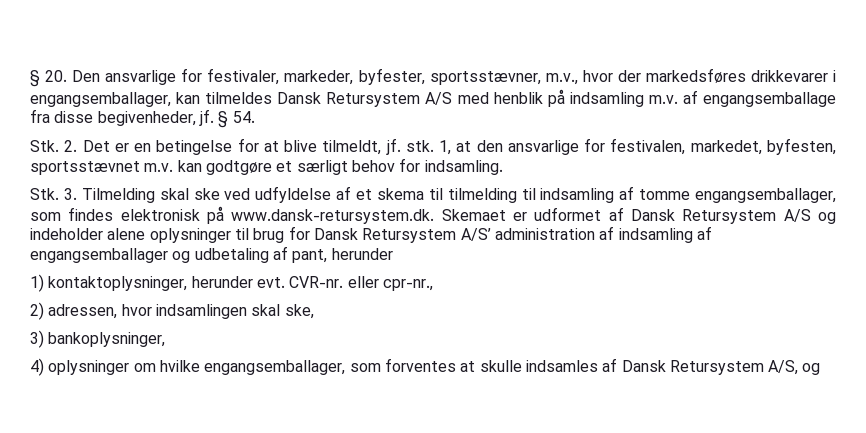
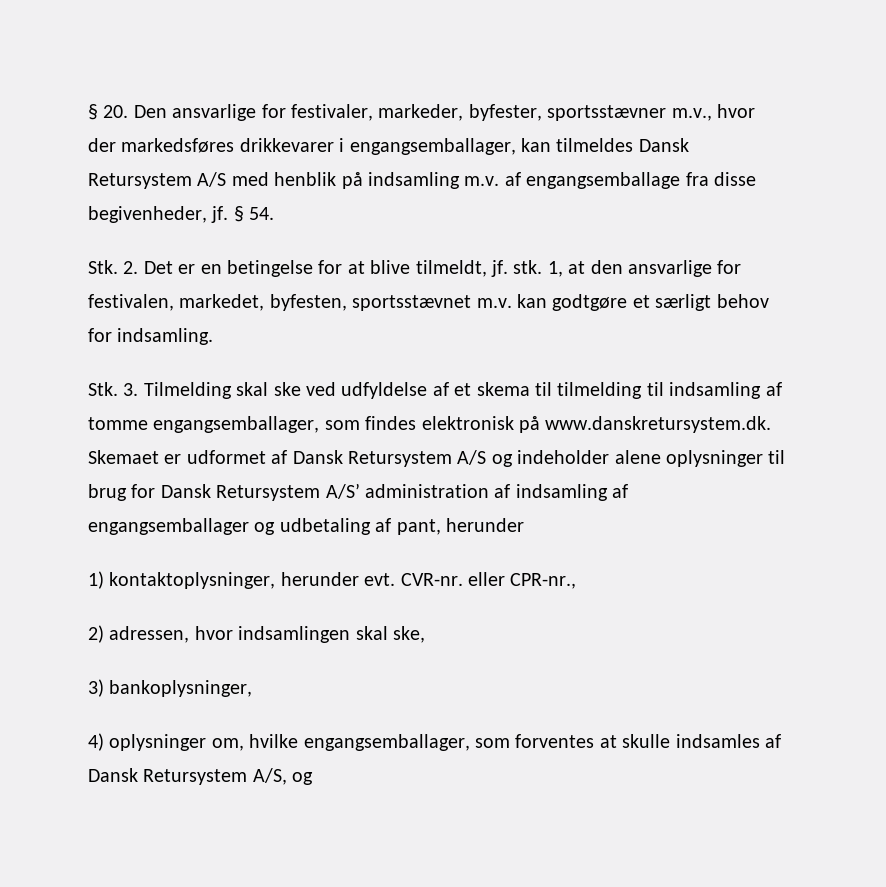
- § 20. Den ansvarlige for festivaler, markeder, byfester, sportsstævner, m.v., hvor der markedsføres drikkevarer i engangsemballager, kan tilmeldes Dansk Retursystem A/S med henblik på indsamling m.v. af engangsemballage fra disse begivenheder, jf.
+ § 20. Den ansvarlige for festivaler, markeder, byfester, sportsstævner m.v., hvor der markedsføres drikkevarer i engangsemballager, kan tilmeldes Dansk Retursystem A/S med henblik på indsamling m.v. af engangsemballage fra disse begivenheder, jf.
- Stk. 3. Tilmelding skal ske ved udfyldelse af et skema til tilmelding til indsamling af tomme engangsemballager, som findes elektronisk på www.dansk-retursystem.dk. Skemaet er udformet af Dansk Retursystem A/S og indeholder alene oplysninger til brug for Dansk Retursystem A/S’ administration af indsamling af engangsemballager og udbetaling af pant, herunder
+ Stk. 3. Tilmelding skal ske ved udfyldelse af et skema til tilmelding til indsamling af tomme engangsemballager, som findes elektronisk på www.danskretursystem.dk. Skemaet er udformet af Dansk Retursystem A/S og indeholder alene oplysninger til brug for Dansk Retursystem A/S’ administration af indsamling af engangsemballager og udbetaling af pant, herunder
- CVR-nr. eller cpr-nr.,
+ CVR-nr. eller CPR-nr.,
- 4) oplysninger om hvilke engangsemballager, som forventes at skulle indsamles af Dansk Retursystem A/S, og
+ 4) oplysninger om, hvilke engangsemballager, som forventes at skulle indsamles af Dansk Retursystem A/S, og

